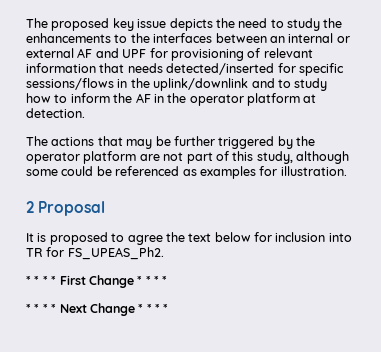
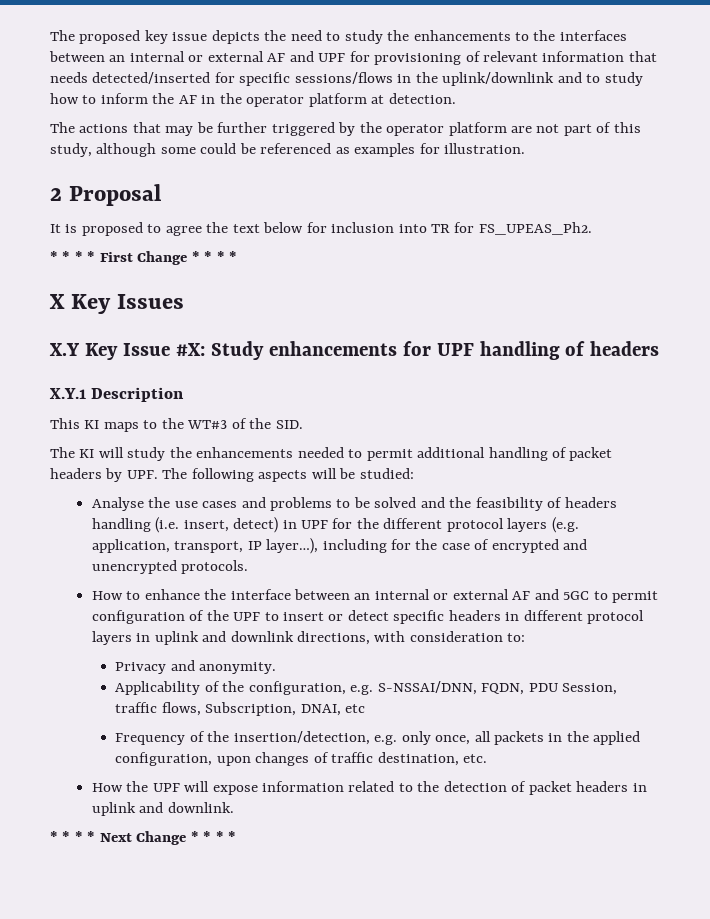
+ X Key Issues
+ X.Y Key Issue #X: Study enhancements for UPF handling of headers
+ X.Y.1 Description
+ This KI maps to the WT#3 of the SID.
+ The KI will study the enhancements needed to permit additional handling of packet headers by UPF. The following aspects will be studied:
+ Analyse the use cases and problems to be solved and the feasibility of headers handling (i.e. insert, detect) in UPF for the different protocol layers (e.g. application, transport, IP layer…), including for the case of encrypted and unencrypted protocols.
+ How to enhance the interface between an internal or external AF and 5GC to permit configuration of the UPF to insert or detect specific headers in different protocol layers in uplink and downlink directions, with consideration to:
+ Privacy and anonymity.
+ Applicability of the configuration, e.g. S-NSSAI/DNN, FQDN, PDU Session, traffic flows, Subscription, DNAI, etc
+ Frequency of the insertion/detection, e.g. only once, all packets in the applied configuration, upon changes of traffic destination, etc.
+ How the UPF will expose information related to the detection of packet headers in uplink and downlink.

